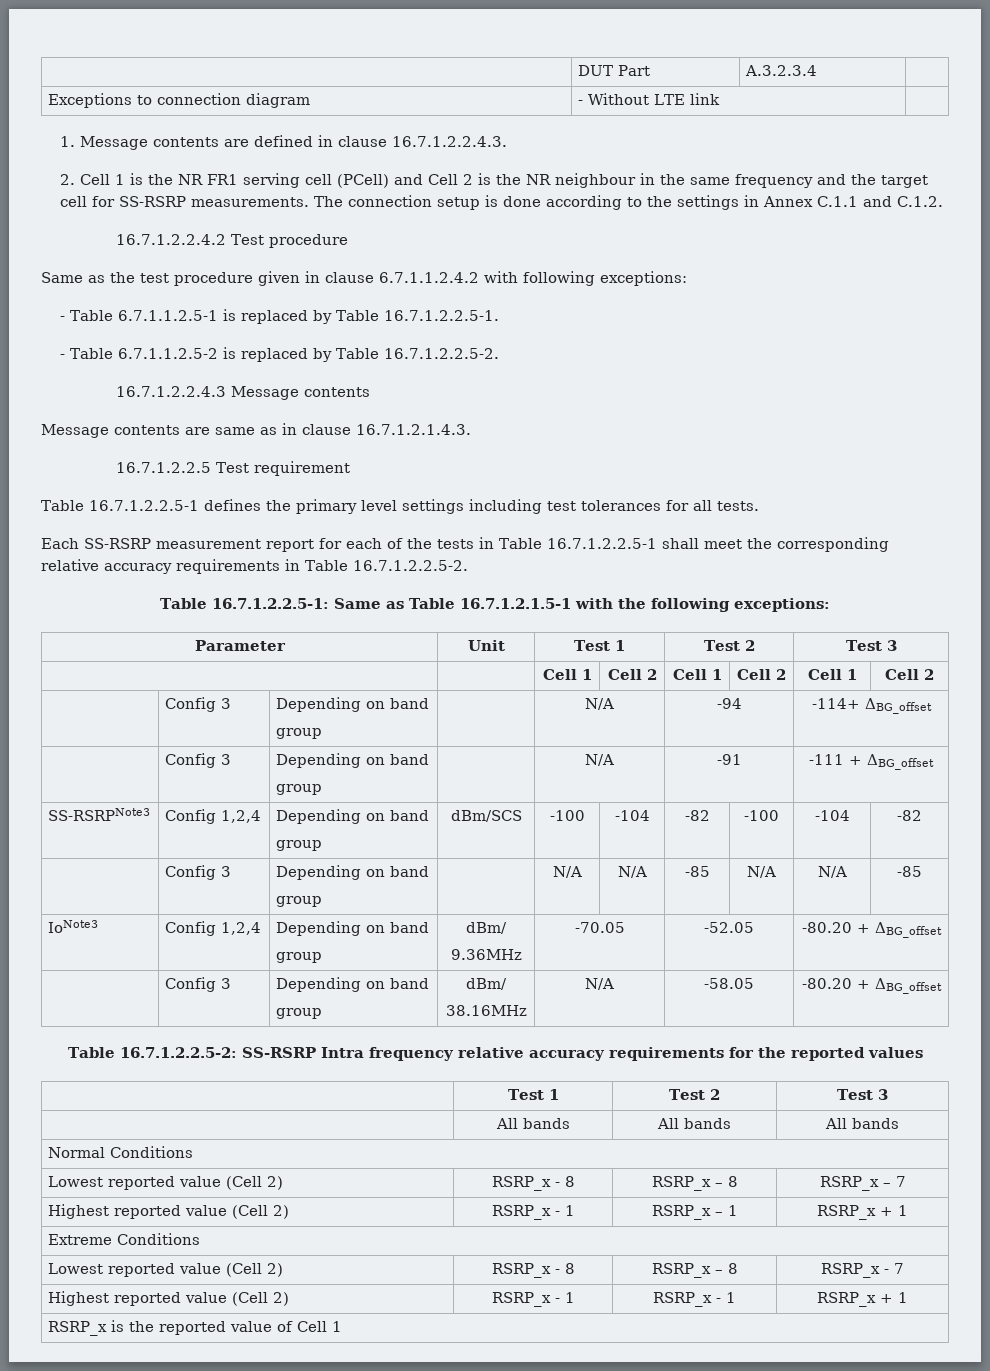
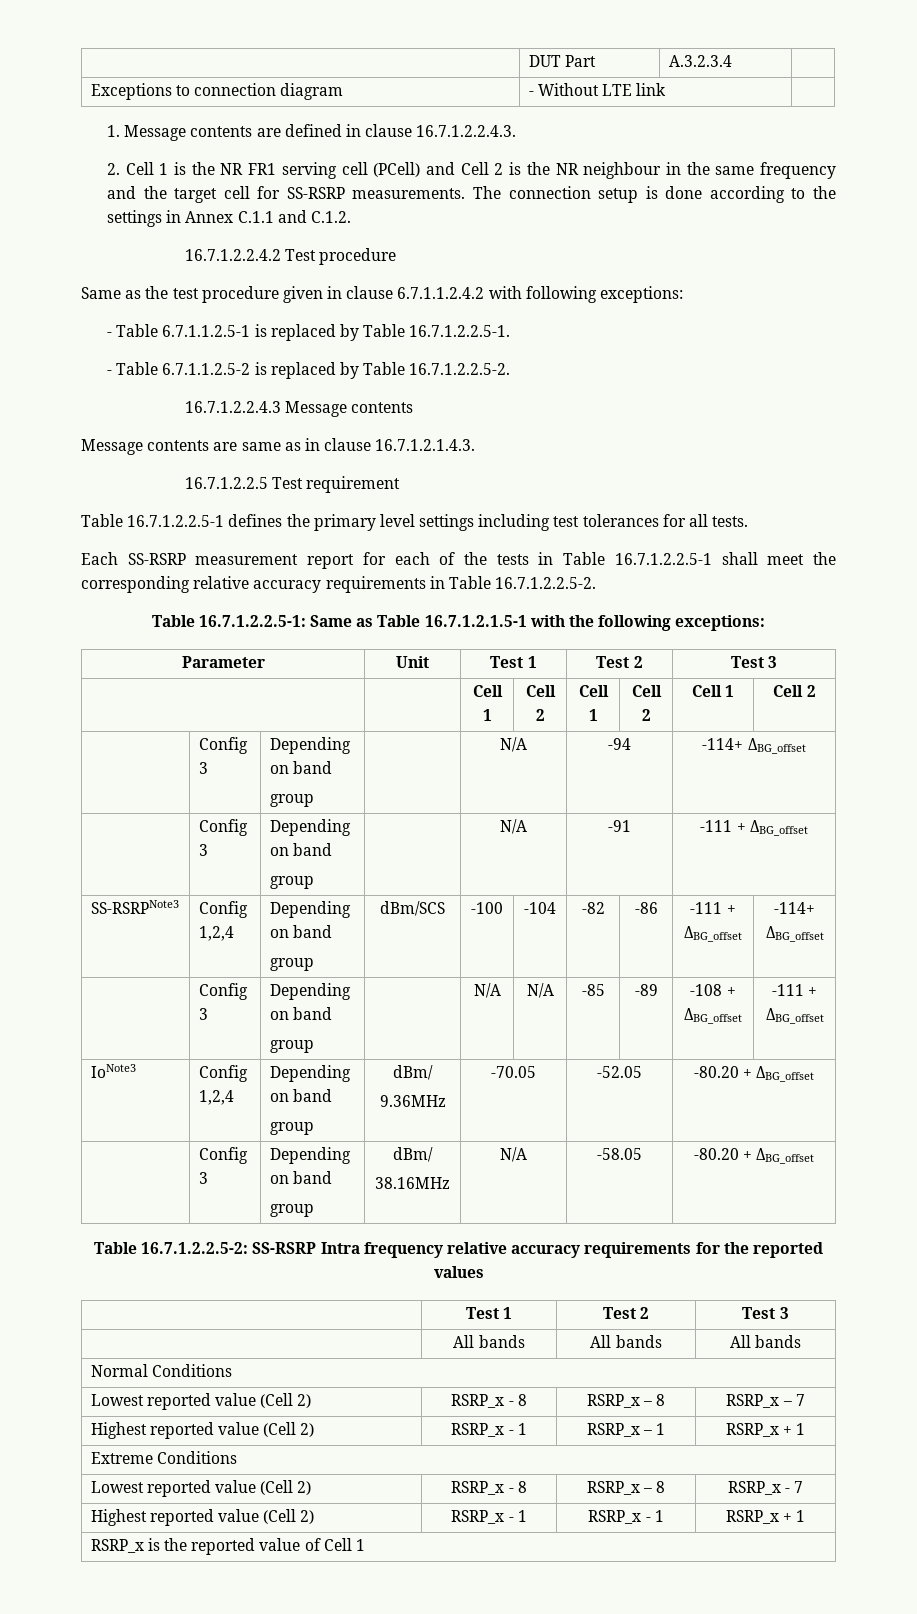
  SS-RSRPNote3 | Config 1,2,4 | Depending on band
- group | dBm/SCS | -100 | -104 | -82 | -100 | -104 | -82
+ group | dBm/SCS | -100 | -104 | -82 | -86 | -111 + ΔBG_offset | -114+ ΔBG_offset
  | Config 3 | Depending on band
- group | | N/A | N/A | -85 | N/A | N/A | -85
+ group | | N/A | N/A | -85 | -89 | -108 + ΔBG_offset | -111 + ΔBG_offset

